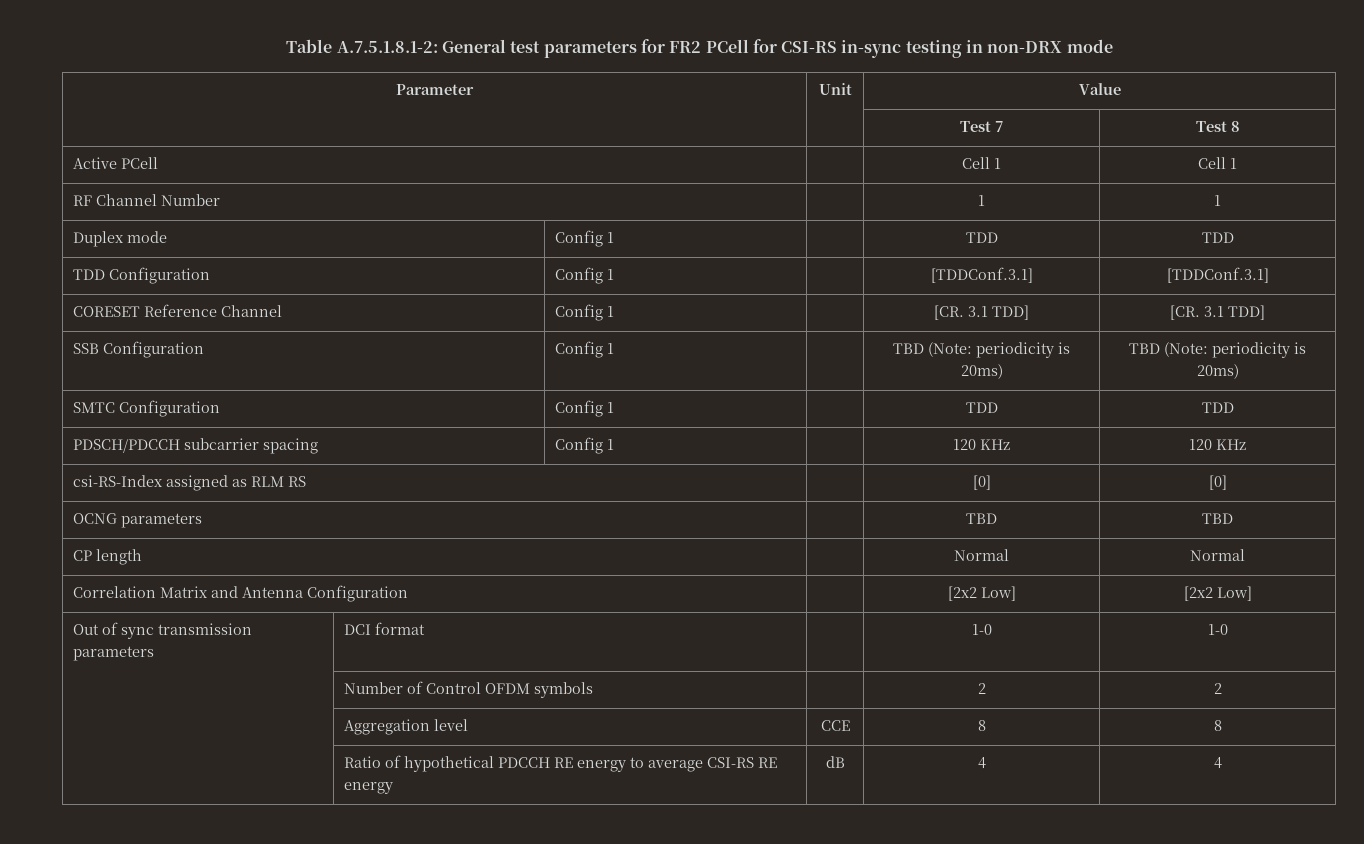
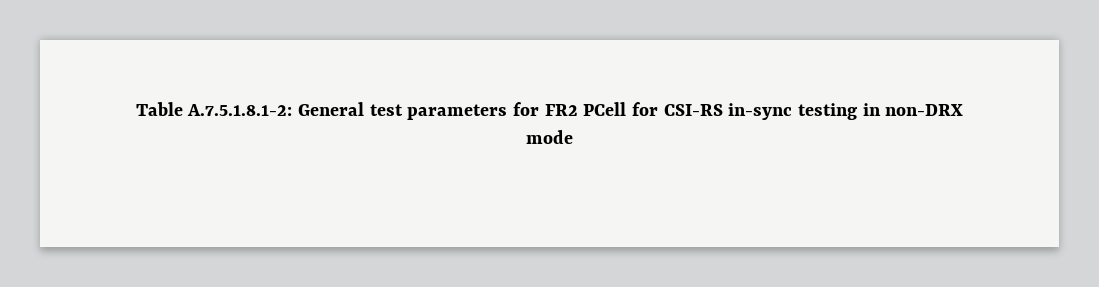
- Parameter | Unit | Value
- | | Test 7 | Test 8
- Active PCell | | Cell 1 | Cell 1
- RF Channel Number | | 1 | 1
- Duplex mode | Config 1 | | TDD | TDD
- TDD Configuration | Config 1 | | [TDDConf.3.1] | [TDDConf.3.1]
- CORESET Reference Channel | Config 1 | | [CR. 3.1 TDD] | [CR. 3.1 TDD]
- SSB Configuration | Config 1 | | TBD (Note: periodicity is 20ms) | TBD (Note: periodicity is 20ms)
- SMTC Configuration | Config 1 | | TDD | TDD
- PDSCH/PDCCH subcarrier spacing | Config 1 | | 120 KHz | 120 KHz
- csi-RS-Index assigned as RLM RS | | [0] | [0]
- OCNG parameters | | TBD | TBD
- CP length | | Normal | Normal
- Correlation Matrix and Antenna Configuration | | [2x2 Low] | [2x2 Low]
- Out of sync transmission parameters | DCI format | | 1-0 | 1-0
- | Number of Control OFDM symbols | | 2 | 2
- | Aggregation level | CCE | 8 | 8
- | Ratio of hypothetical PDCCH RE energy to average CSI-RS RE energy | dB | 4 | 4

